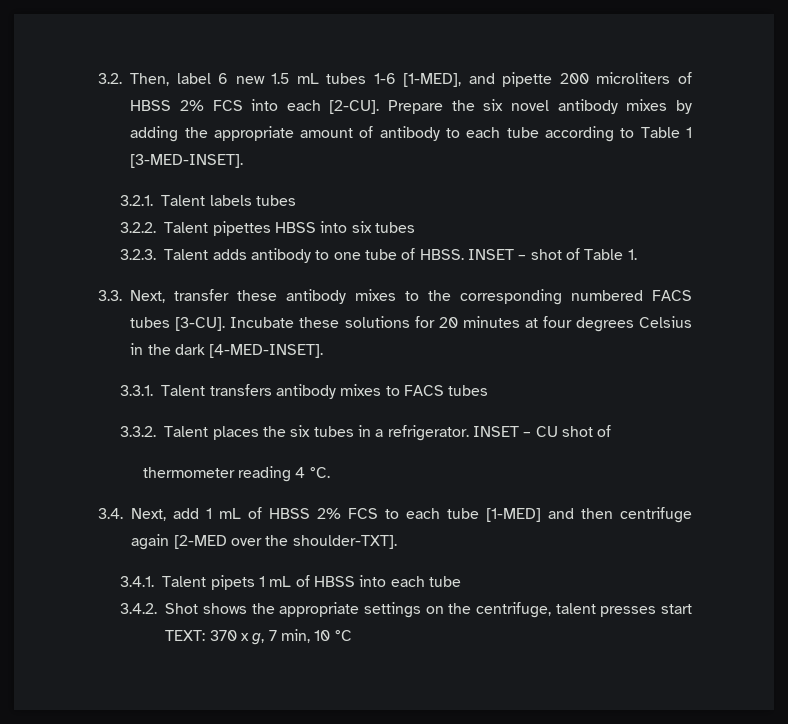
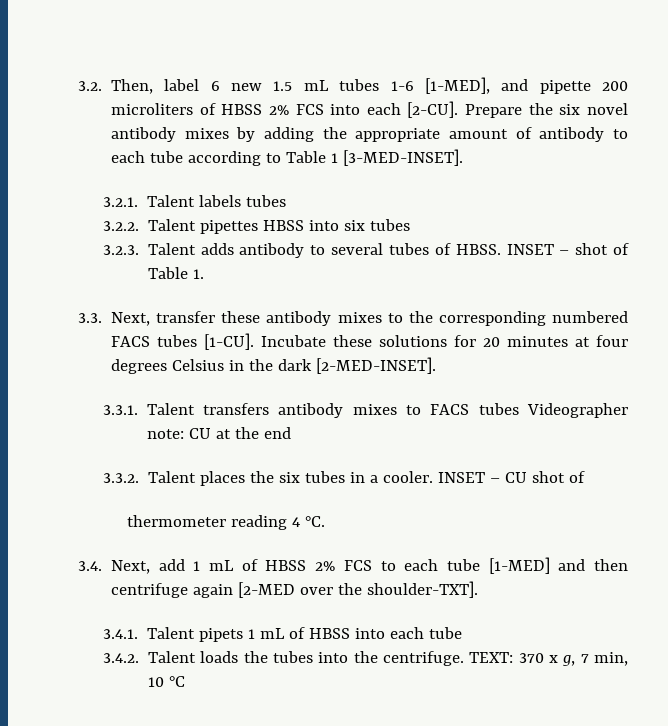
- 3.2.3. Talent adds antibody to one tube of HBSS.
+ 3.2.3. Talent adds antibody to several tubes of HBSS.
- 3.3. Next, transfer these antibody mixes to the corresponding numbered FACS tubes [3-CU].
+ 3.3. Next, transfer these antibody mixes to the corresponding numbered FACS tubes [1-CU].
- Incubate these solutions for 20 minutes at four degrees Celsius in the dark [4-MED-INSET].
+ Incubate these solutions for 20 minutes at four degrees Celsius in the dark [2-MED-INSET].
- 3.3.1. Talent transfers antibody mixes to FACS tubes
+ 3.3.1. Talent transfers antibody mixes to FACS tubes Videographer note: CU at the end
- 3.3.2. Talent places the six tubes in a refrigerator.
+ 3.3.2. Talent places the six tubes in a cooler.
- 3.4.2. Shot shows the appropriate settings on the centrifuge, talent presses start TEXT: 370 x g, 7 min, 10 °C
+ 3.4.2. Talent loads the tubes into the centrifuge. TEXT: 370 x g, 7 min, 10 °C

